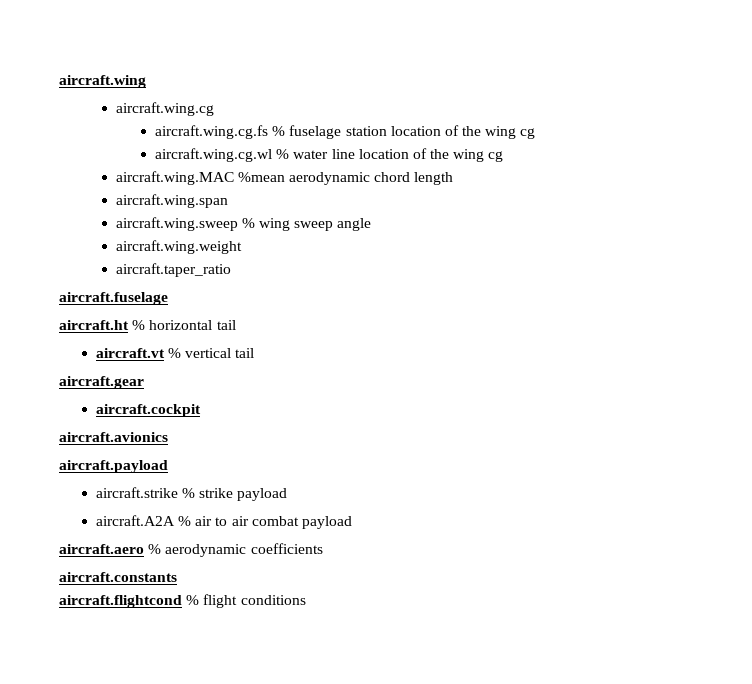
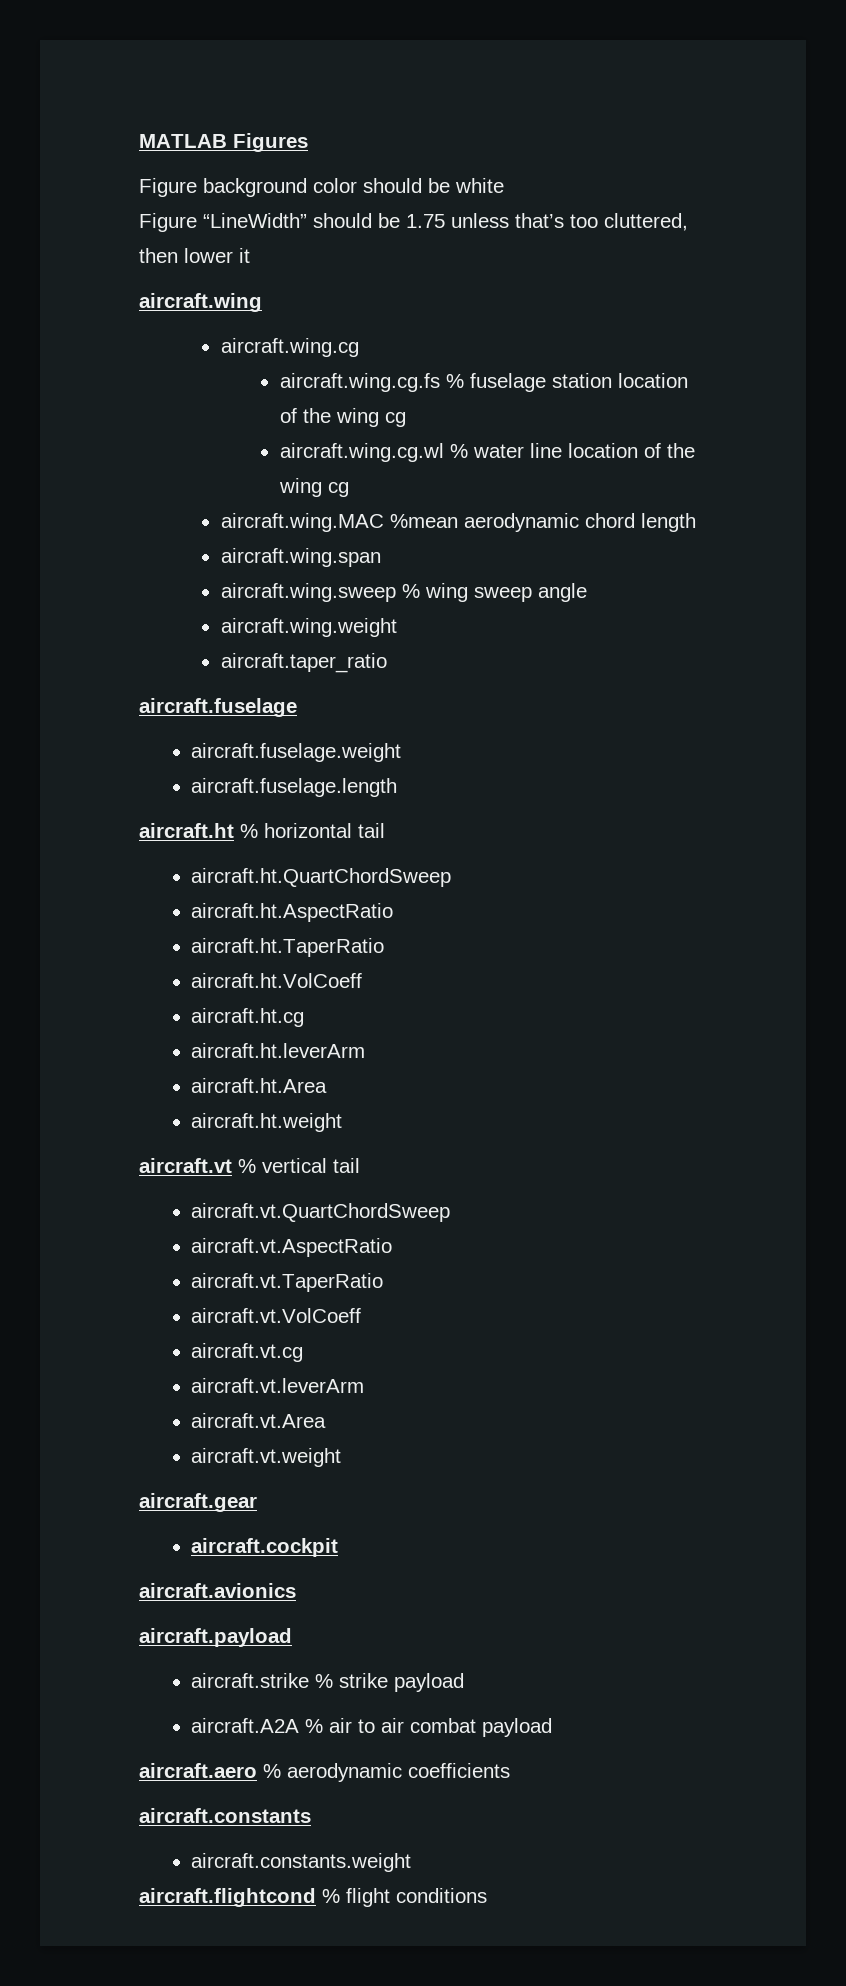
+ MATLAB Figures
+ Figure background color should be white
+ Figure “LineWidth” should be 1.75 unless that’s too cluttered, then lower it
+ aircraft.fuselage.weight
+ aircraft.fuselage.length
+ aircraft.ht.QuartChordSweep
+ aircraft.ht.AspectRatio
+ aircraft.ht.TaperRatio
+ aircraft.ht.VolCoeff
+ aircraft.ht.cg
+ aircraft.ht.leverArm
+ aircraft.ht.Area
+ aircraft.ht.weight
  aircraft.vt % vertical tail
+ aircraft.vt.QuartChordSweep
+ aircraft.vt.AspectRatio
+ aircraft.vt.TaperRatio
+ aircraft.vt.VolCoeff
+ aircraft.vt.cg
+ aircraft.vt.leverArm
+ aircraft.vt.Area
+ aircraft.vt.weight
+ aircraft.constants.weight

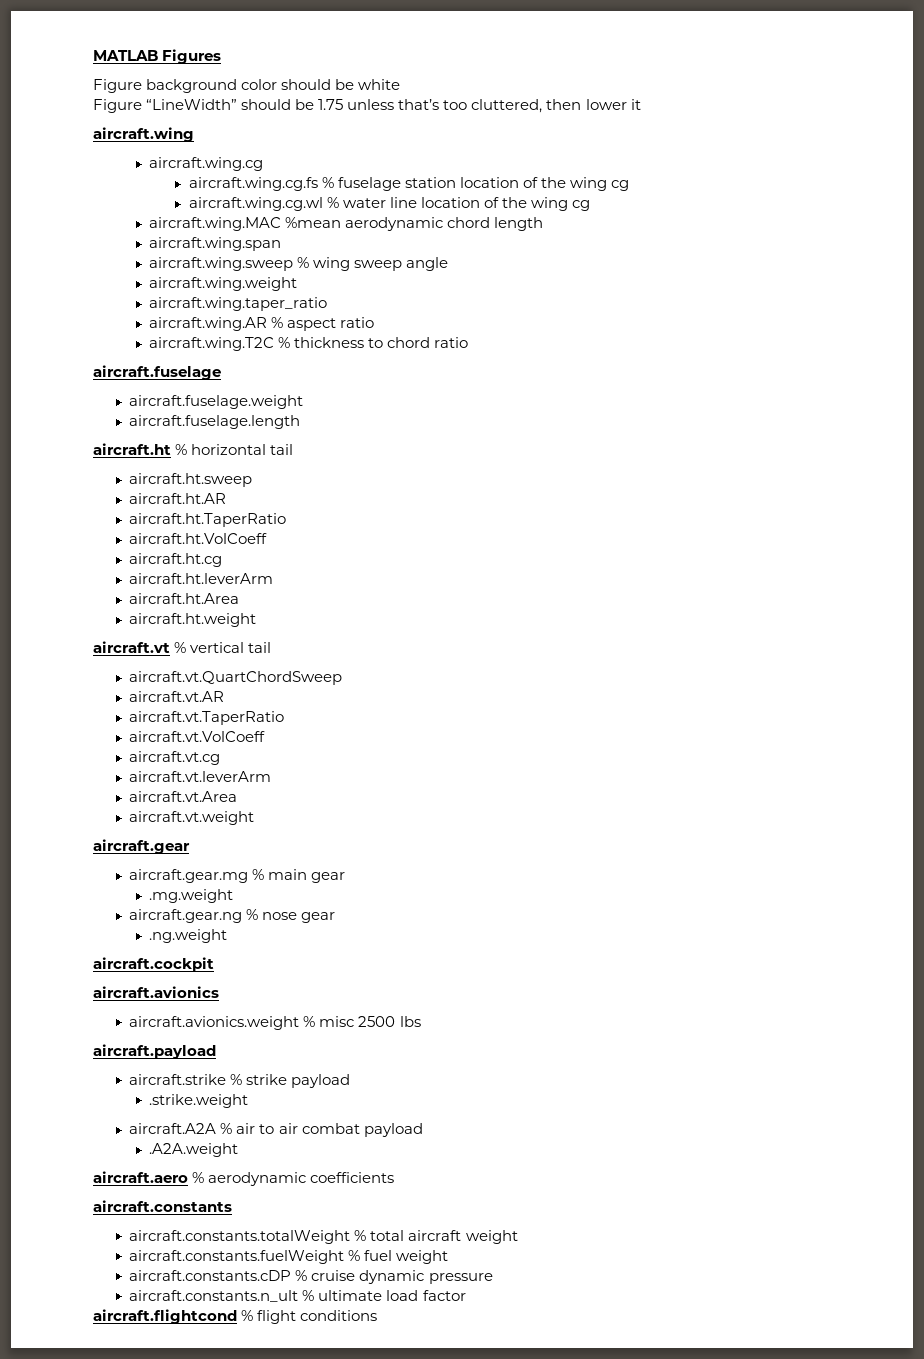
- aircraft.taper_ratio
+ aircraft.wing.taper_ratio
+ aircraft.wing.AR % aspect ratio
+ aircraft.wing.T2C % thickness to chord ratio
- aircraft.ht.QuartChordSweep
- aircraft.ht.AspectRatio
+ aircraft.ht.sweep
+ aircraft.ht.AR
- aircraft.vt.AspectRatio
+ aircraft.vt.AR
+ aircraft.gear.mg % main gear
+ .mg.weight
+ aircraft.gear.ng % nose gear
+ .ng.weight
  aircraft.cockpit
  aircraft.avionics
+ aircraft.avionics.weight % misc 2500 lbs
+ .strike.weight
+ .A2A.weight
- aircraft.constants.weight
+ aircraft.constants.totalWeight % total aircraft weight
+ aircraft.constants.fuelWeight % fuel weight
+ aircraft.constants.cDP % cruise dynamic pressure
+ aircraft.constants.n_ult % ultimate load factor

